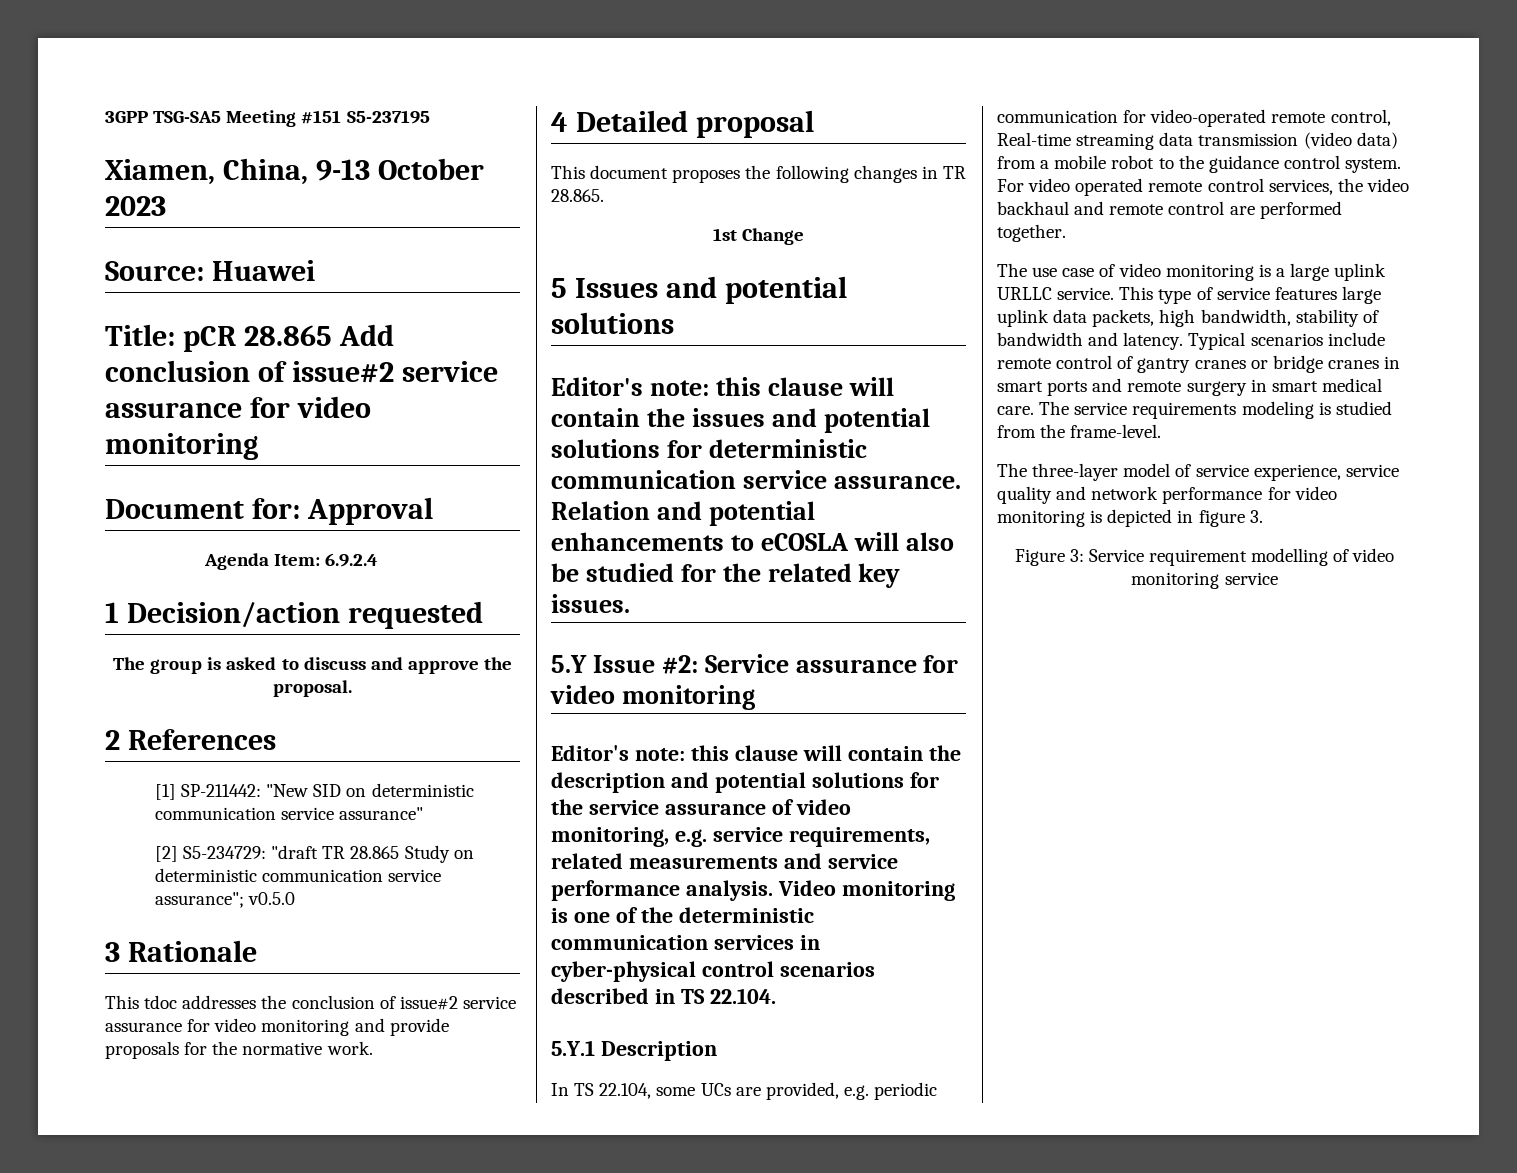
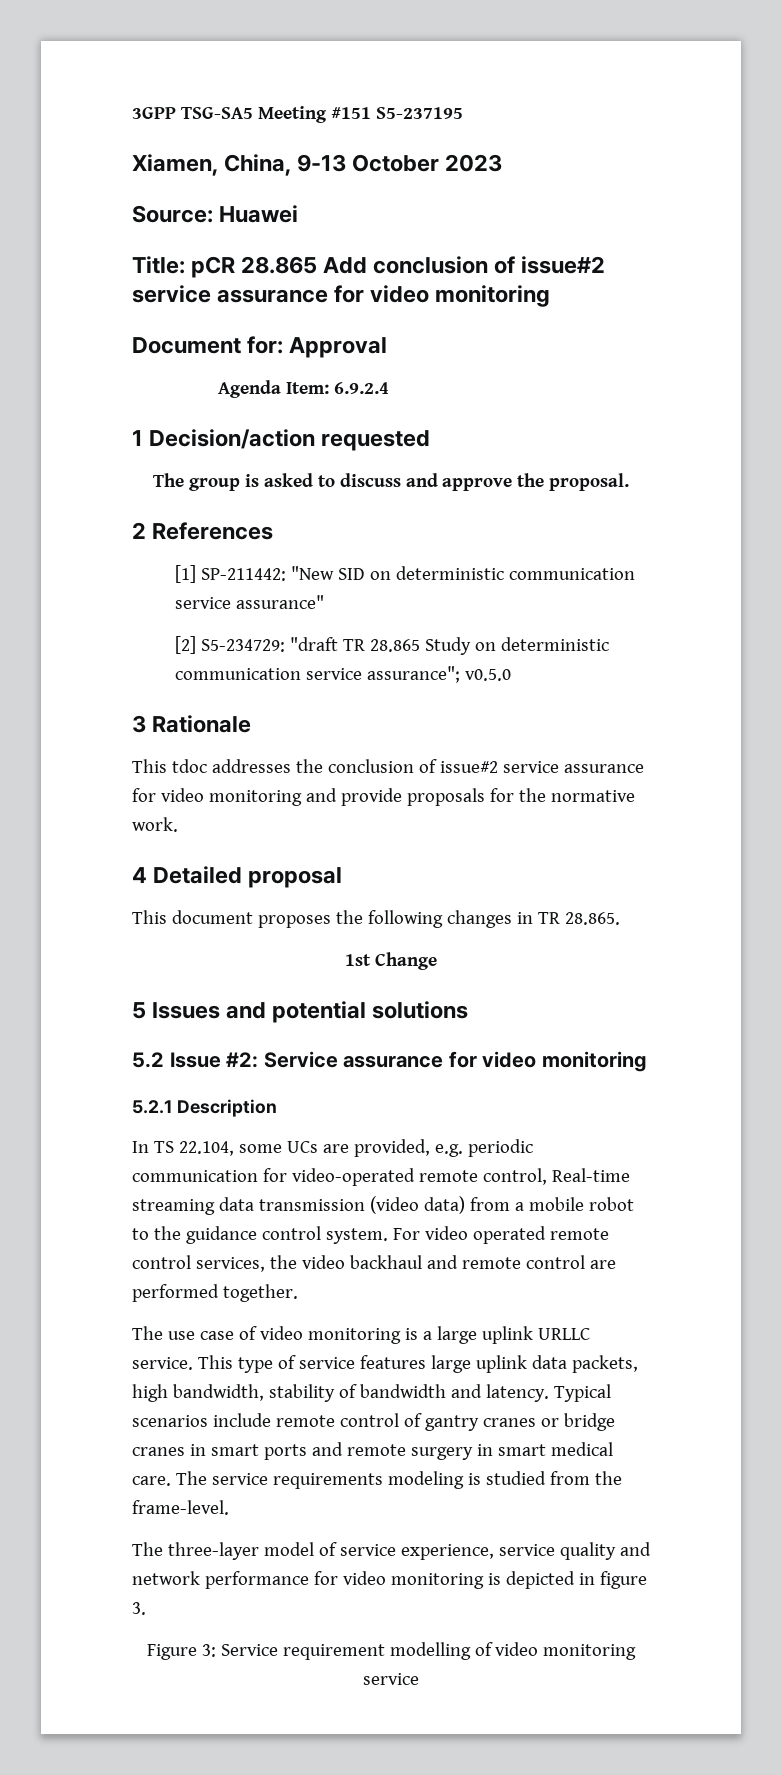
- Editor's note: this clause will contain the issues and potential solutions for deterministic communication service assurance. Relation and potential enhancements to eCOSLA will also be studied for the related key issues.
- 5.Y Issue #2: Service assurance for video monitoring
+ 5.2 Issue #2: Service assurance for video monitoring
- Editor's note: this clause will contain the description and potential solutions for the service assurance of video monitoring, e.g. service requirements, related measurements and service performance analysis. Video monitoring is one of the deterministic communication services in cyber-physical control scenarios described in TS 22.104.
- 5.Y.1 Description
+ 5.2.1 Description

